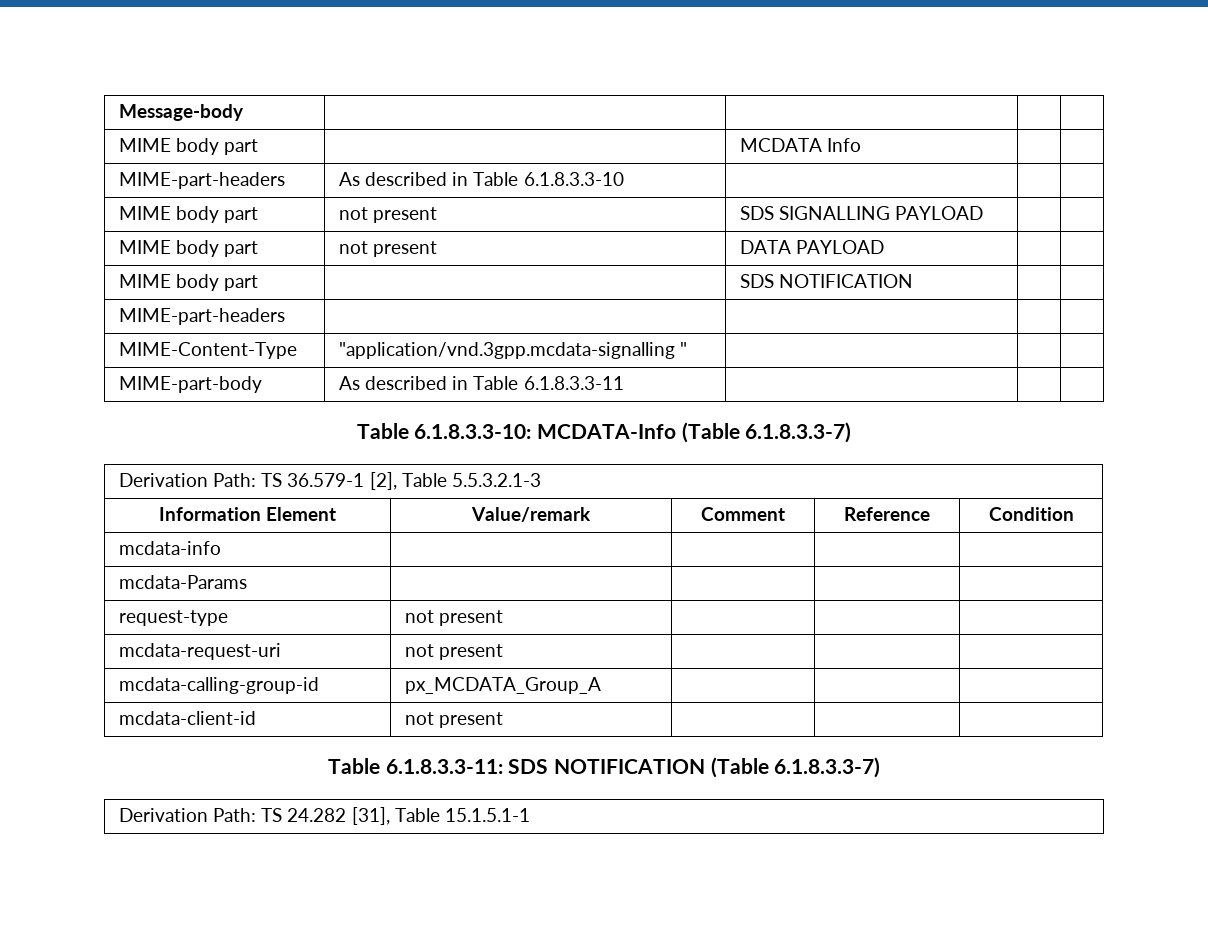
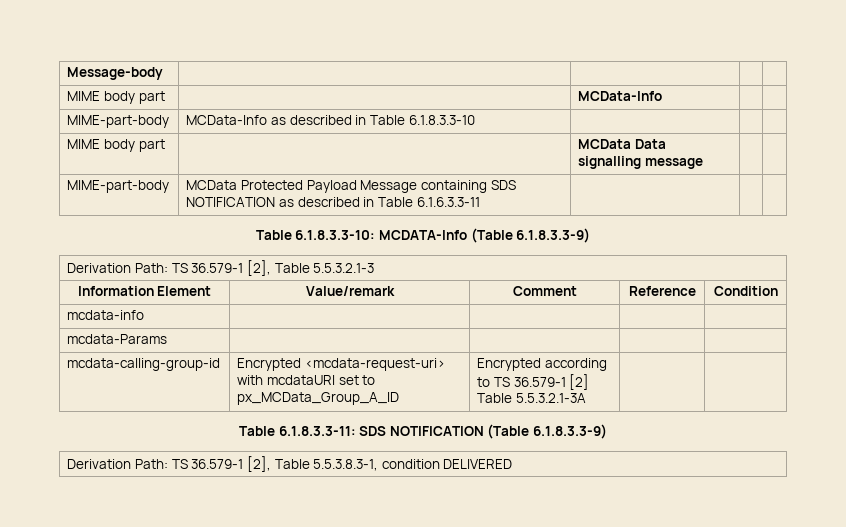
- MIME body part | | MCDATA Info | |
- MIME-part-headers | As described in Table 6.1.8.3.3-10 | | |
+ MIME body part | | MCData-Info | |
+ MIME-part-body | MCData-Info as described in Table 6.1.8.3.3-10 | | |
- MIME body part | not present | SDS SIGNALLING PAYLOAD | |
- MIME body part | not present | DATA PAYLOAD | |
- MIME body part | | SDS NOTIFICATION | |
- MIME-part-headers | | | |
- MIME-Content-Type | "application/vnd.3gpp.mcdata-signalling " | | |
- MIME-part-body | As described in Table 6.1.8.3.3-11 | | |
+ MIME body part | | MCData Data signalling message | |
+ MIME-part-body | MCData Protected Payload Message containing SDS NOTIFICATION as described in Table 6.1.6.3.3-11 | | |
- Table 6.1.8.3.3-10: MCDATA-Info (Table 6.1.8.3.3-7)
+ Table 6.1.8.3.3-10: MCDATA-Info (Table 6.1.8.3.3-9)
- request-type | not present | | |
- mcdata-request-uri | not present | | |
- mcdata-calling-group-id | px_MCDATA_Group_A | | |
- mcdata-client-id | not present | | |
+ mcdata-calling-group-id | Encrypted <mcdata-request-uri> with mcdataURI set to px_MCData_Group_A_ID | Encrypted according to TS 36.579-1 [2] Table 5.5.3.2.1-3A | |
- Table 6.1.8.3.3-11: SDS NOTIFICATION (Table 6.1.8.3.3-7)
- Derivation Path: TS 24.282 [31], Table 15.1.5.1-1
+ Table 6.1.8.3.3-11: SDS NOTIFICATION (Table 6.1.8.3.3-9)
+ Derivation Path: TS 36.579-1 [2], Table 5.5.3.8.3-1, condition DELIVERED

